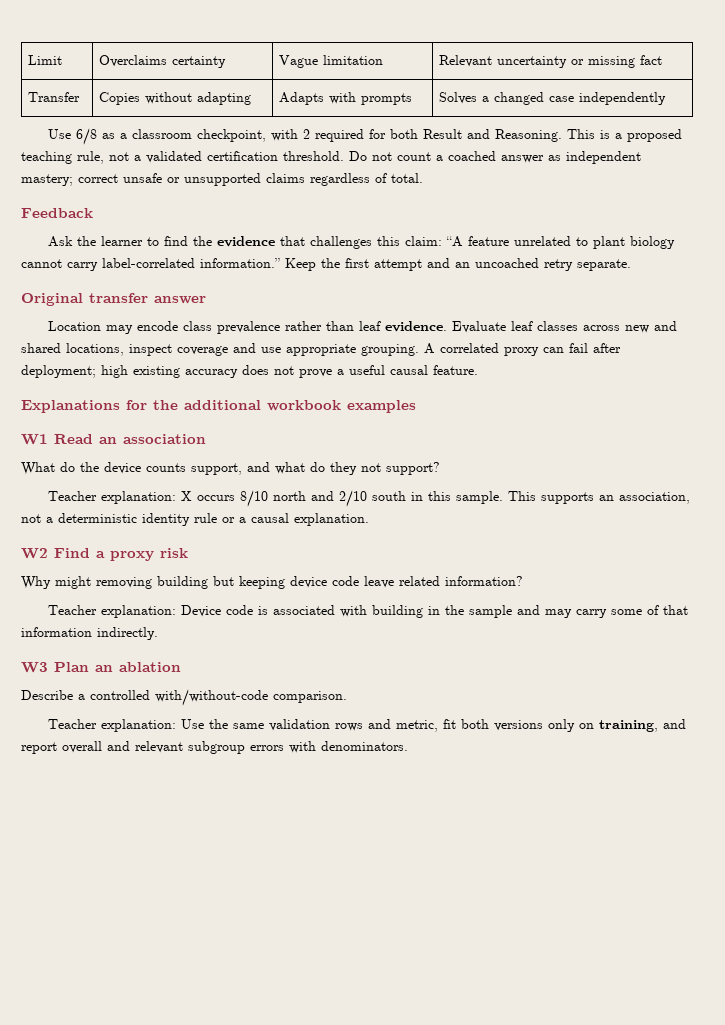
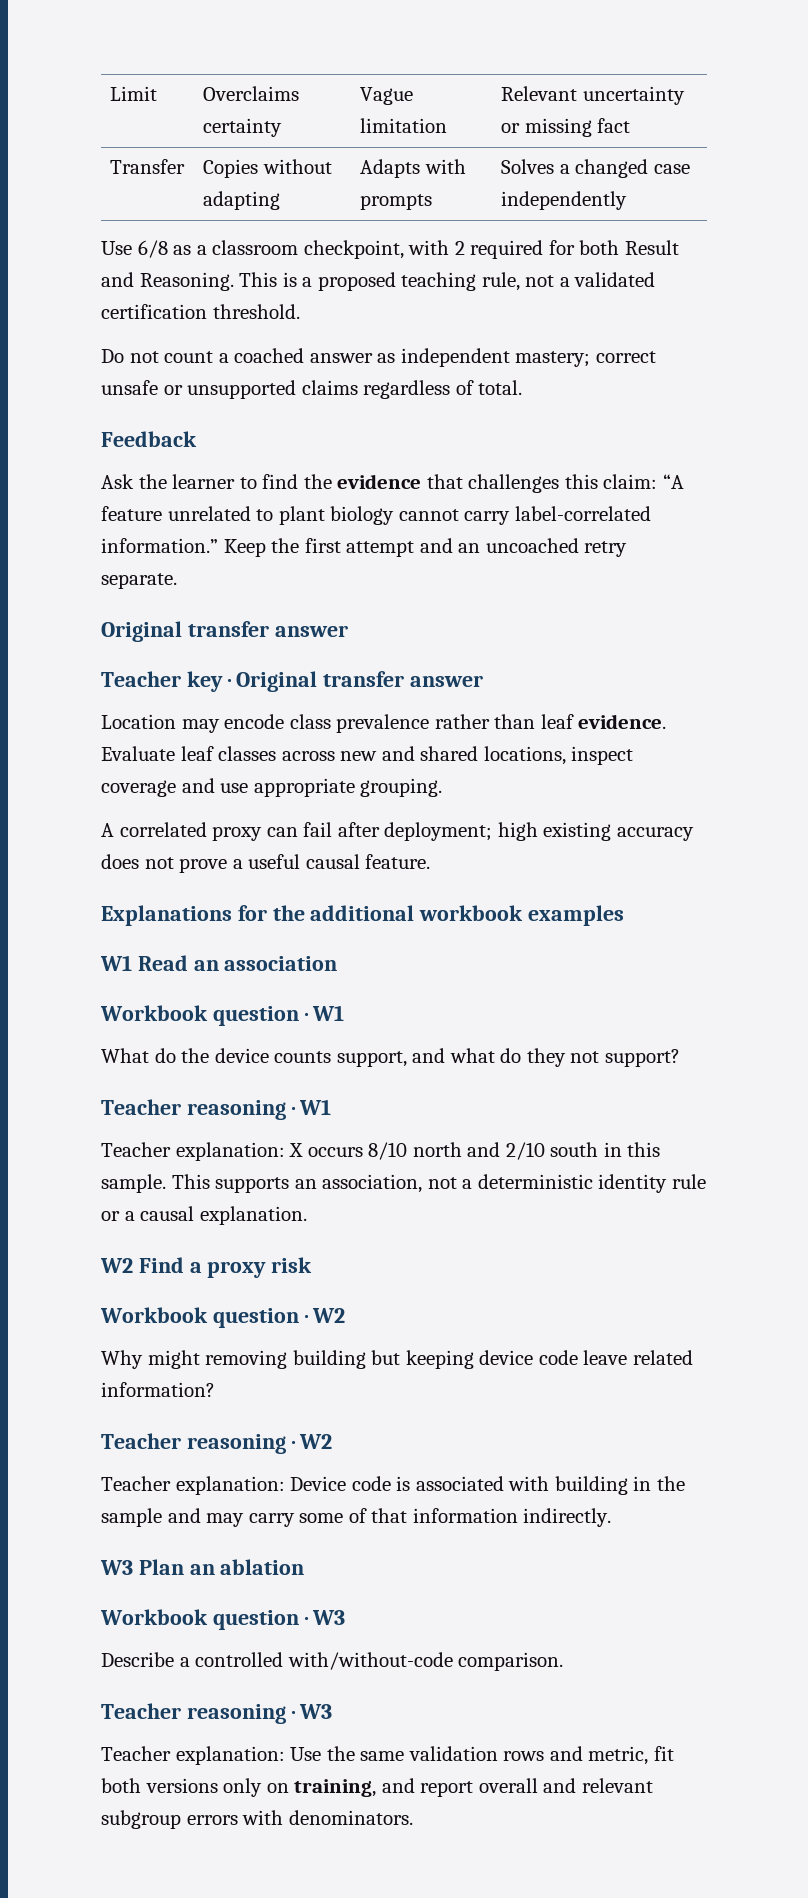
- This is a proposed teaching rule, not a validated certification threshold. Do not count a coached answer as independent mastery; correct unsafe or unsupported claims regardless of total.
+ This is a proposed teaching rule, not a validated certification threshold.
+ Do not count a coached answer as independent mastery; correct unsafe or unsupported claims regardless of total.
+ Teacher key · Original transfer answer
- Evaluate leaf classes across new and shared locations, inspect coverage and use appropriate grouping. A correlated proxy can fail after deployment; high existing accuracy does not prove a useful causal feature.
+ Evaluate leaf classes across new and shared locations, inspect coverage and use appropriate grouping.
+ A correlated proxy can fail after deployment; high existing accuracy does not prove a useful causal feature.
+ Workbook question · W1
+ Teacher reasoning · W1
+ Workbook question · W2
+ Teacher reasoning · W2
+ Workbook question · W3
+ Teacher reasoning · W3

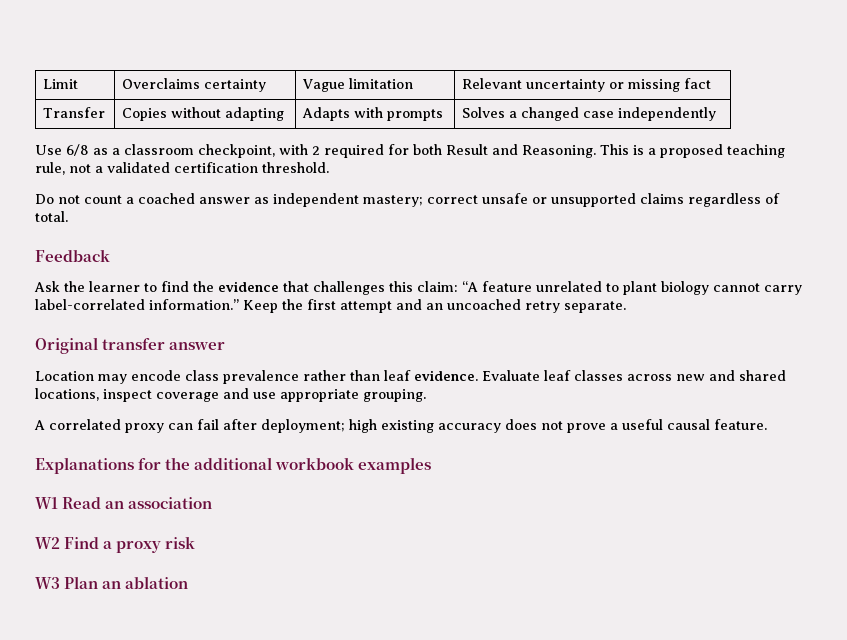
- Teacher key · Original transfer answer
- Workbook question · W1
- What do the device counts support, and what do they not support?
- Teacher reasoning · W1
- Teacher explanation: X occurs 8/10 north and 2/10 south in this sample. This supports an association, not a deterministic identity rule or a causal explanation.
- Workbook question · W2
- Why might removing building but keeping device code leave related information?
- Teacher reasoning · W2
- Teacher explanation: Device code is associated with building in the sample and may carry some of that information indirectly.
  W3 Plan an ablation
- Workbook question · W3
- Describe a controlled with/without-code comparison.
- Teacher reasoning · W3
- Teacher explanation: Use the same validation rows and metric, fit both versions only on training, and report overall and relevant subgroup errors with denominators.

